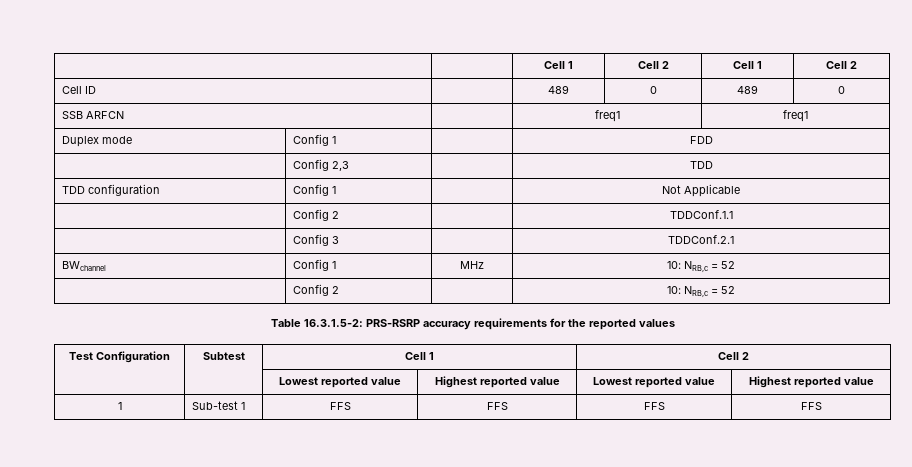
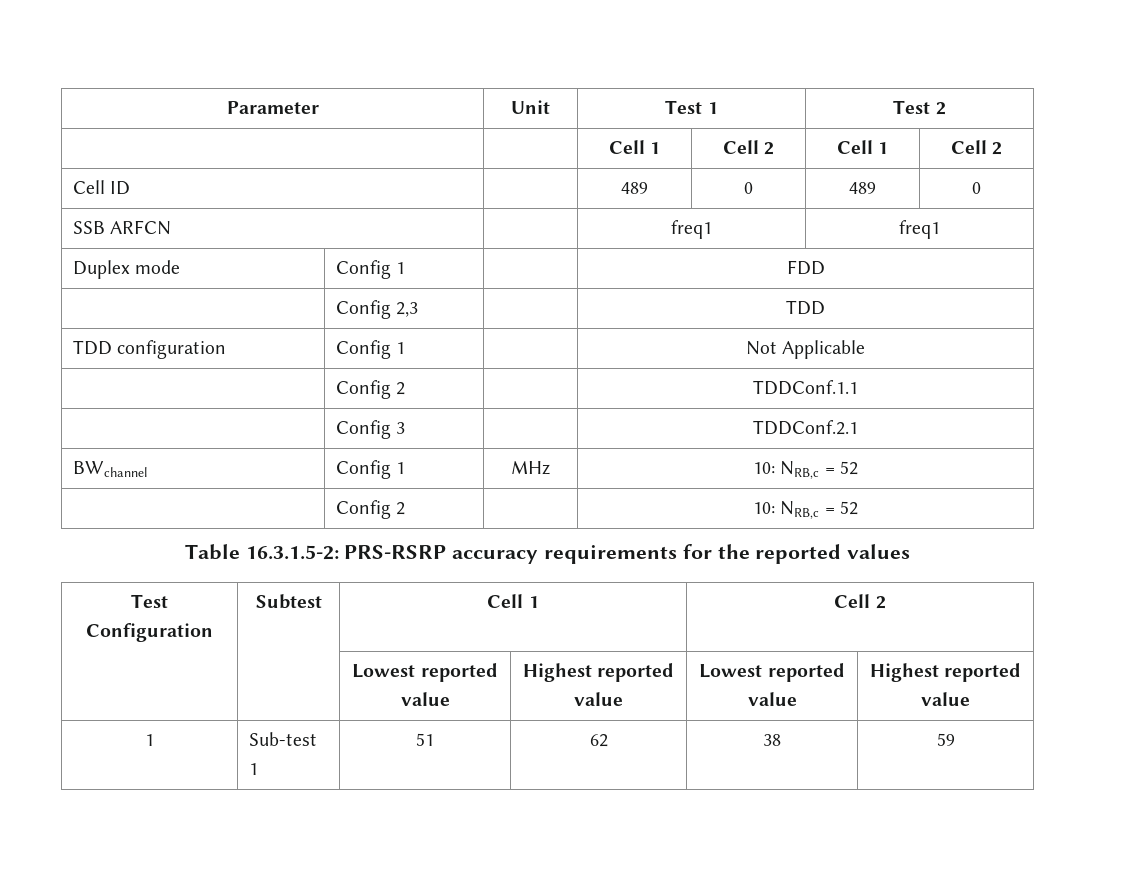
+ Parameter | Unit | Test 1 | Test 2
- 1 | Sub-test 1 | FFS | FFS | FFS | FFS
+ 1 | Sub-test 1 | 51 | 62 | 38 | 59

